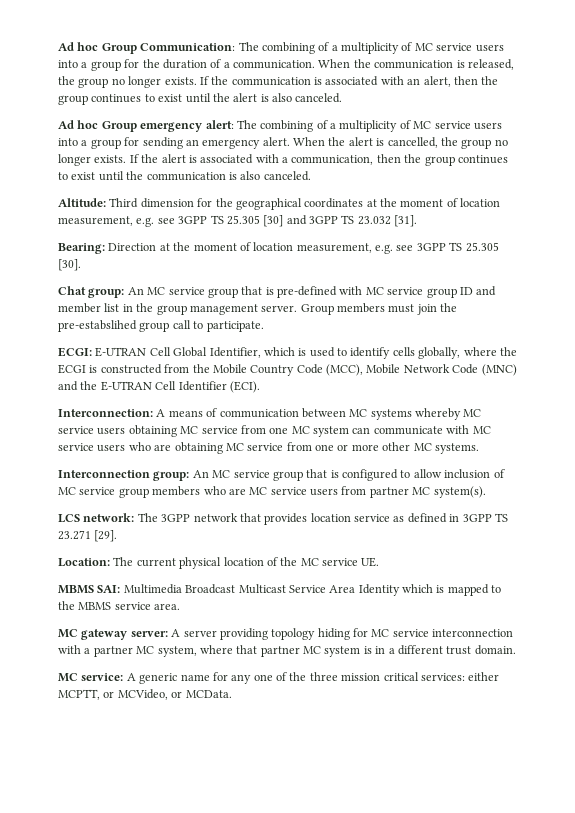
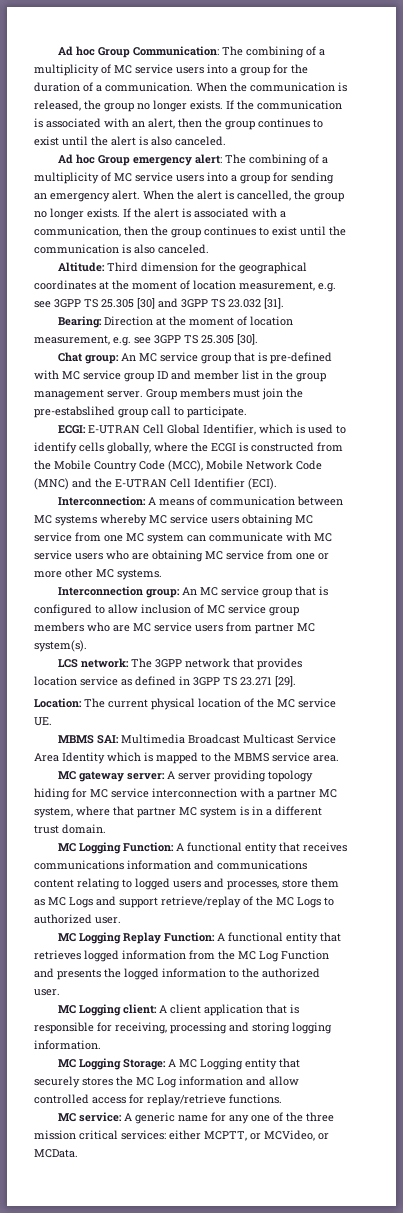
+ MC Logging Function: A functional entity that receives communications information and communications content relating to logged users and processes, store them as MC Logs and support retrieve/replay of the MC Logs to authorized user.
+ MC Logging Replay Function: A functional entity that retrieves logged information from the MC Log Function and presents the logged information to the authorized user.
+ MC Logging client: A client application that is responsible for receiving, processing and storing logging information.
+ MC Logging Storage: A MC Logging entity that securely stores the MC Log information and allow controlled access for replay/retrieve functions.

